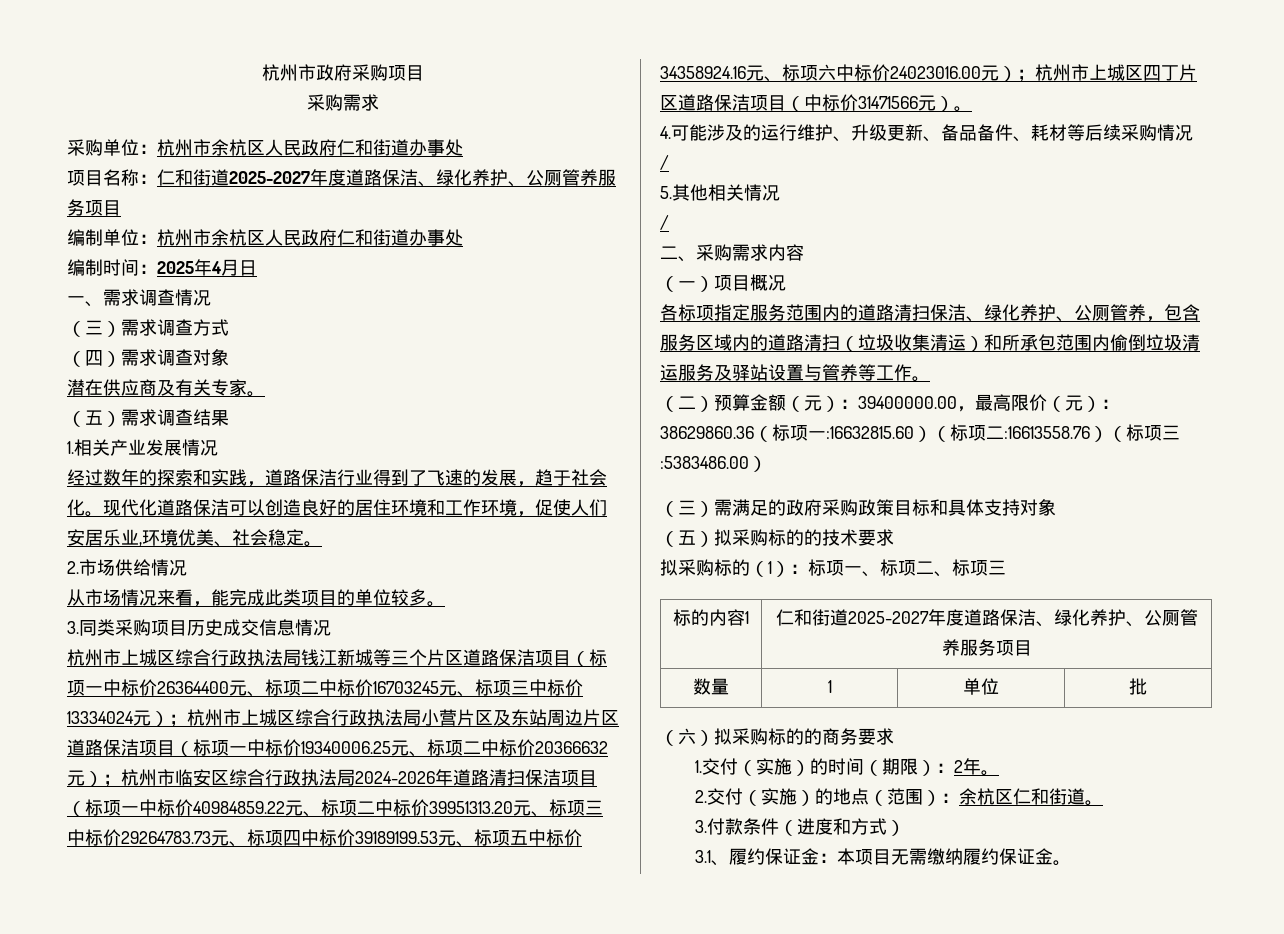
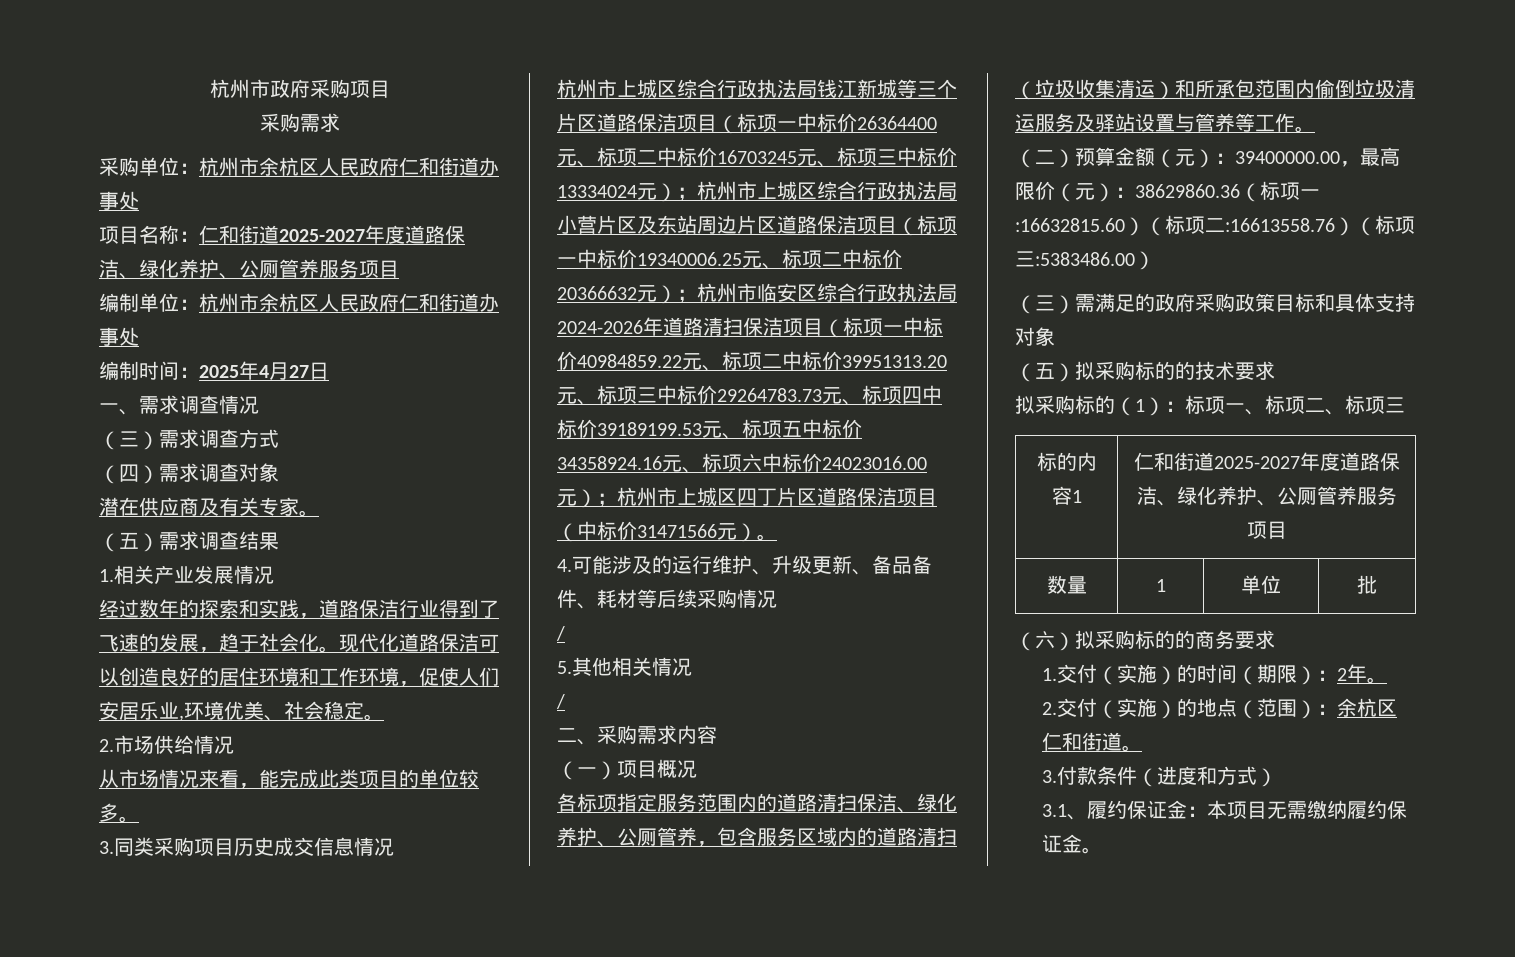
- 编制时间：2025年4月日
+ 编制时间：2025年4月27日

